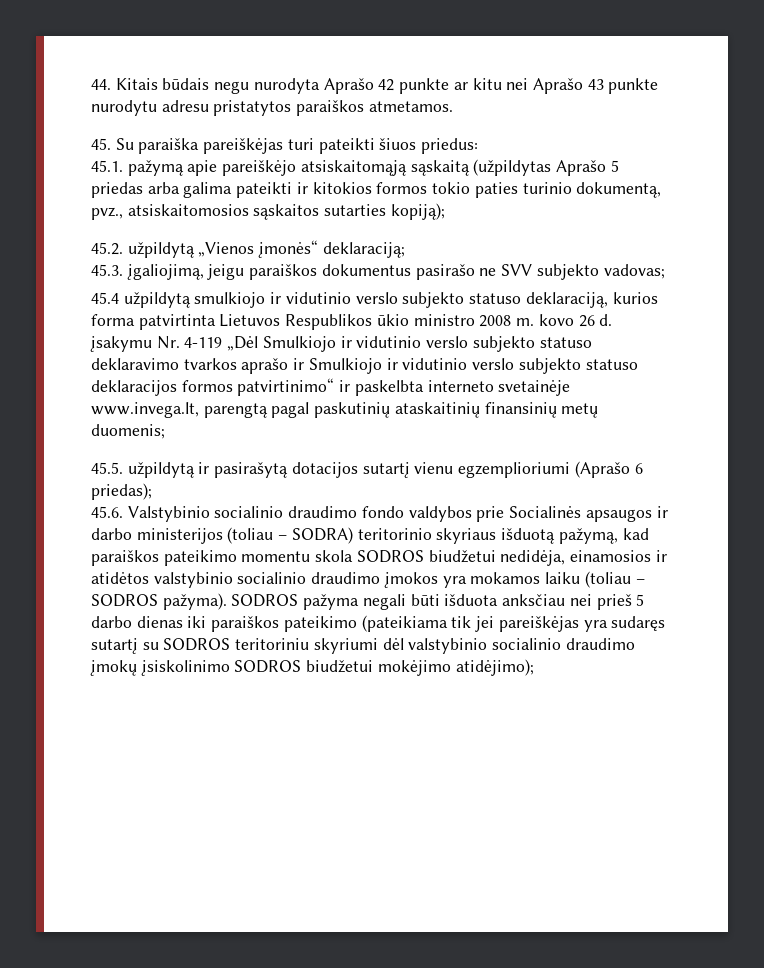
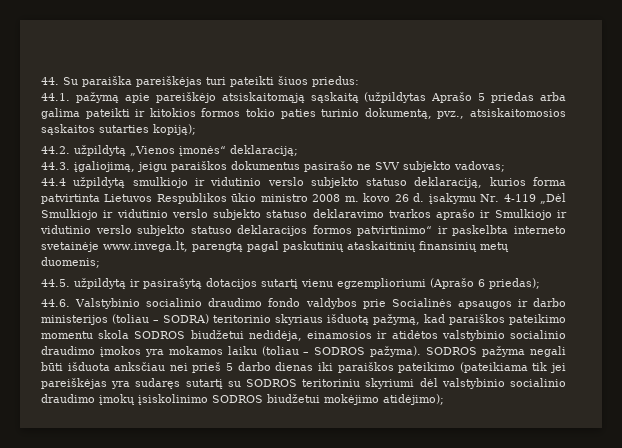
- 44. Kitais būdais negu nurodyta Aprašo 42 punkte ar kitu nei Aprašo 43 punkte nurodytu adresu pristatytos paraiškos atmetamos.
- 45. Su paraiška pareiškėjas turi pateikti šiuos priedus:
+ 44. Su paraiška pareiškėjas turi pateikti šiuos priedus:
- 45.1. pažymą apie pareiškėjo atsiskaitomąją sąskaitą (užpildytas Aprašo 5 priedas arba galima pateikti ir kitokios formos tokio paties turinio dokumentą, pvz., atsiskaitomosios sąskaitos sutarties kopiją);
+ 44.1. pažymą apie pareiškėjo atsiskaitomąją sąskaitą (užpildytas Aprašo 5 priedas arba galima pateikti ir kitokios formos tokio paties turinio dokumentą, pvz., atsiskaitomosios sąskaitos sutarties kopiją);
- 45.2. užpildytą „Vienos įmonės“ deklaraciją;
+ 44.2. užpildytą „Vienos įmonės“ deklaraciją;
- 45.3. įgaliojimą, jeigu paraiškos dokumentus pasirašo ne SVV subjekto vadovas;
+ 44.3. įgaliojimą, jeigu paraiškos dokumentus pasirašo ne SVV subjekto vadovas;
- 45.4 užpildytą smulkiojo ir vidutinio verslo subjekto statuso deklaraciją, kurios forma patvirtinta Lietuvos Respublikos ūkio ministro 2008 m. kovo 26 d. įsakymu Nr. 4-119 „Dėl Smulkiojo ir vidutinio verslo subjekto statuso deklaravimo tvarkos aprašo ir Smulkiojo ir vidutinio verslo subjekto statuso deklaracijos formos patvirtinimo“ ir paskelbta interneto svetainėje www.invega.lt, parengtą pagal paskutinių ataskaitinių finansinių metų duomenis;
+ 44.4 užpildytą smulkiojo ir vidutinio verslo subjekto statuso deklaraciją, kurios forma patvirtinta Lietuvos Respublikos ūkio ministro 2008 m. kovo 26 d. įsakymu Nr. 4-119 „Dėl Smulkiojo ir vidutinio verslo subjekto statuso deklaravimo tvarkos aprašo ir Smulkiojo ir vidutinio verslo subjekto statuso deklaracijos formos patvirtinimo“ ir paskelbta interneto svetainėje www.invega.lt, parengtą pagal paskutinių ataskaitinių finansinių metų duomenis;
- 45.5. užpildytą ir pasirašytą dotacijos sutartį vienu egzemplioriumi (Aprašo 6 priedas);
+ 44.5. užpildytą ir pasirašytą dotacijos sutartį vienu egzemplioriumi (Aprašo 6 priedas);
- 45.6. Valstybinio socialinio draudimo fondo valdybos prie Socialinės apsaugos ir darbo ministerijos (toliau – SODRA) teritorinio skyriaus išduotą pažymą, kad paraiškos pateikimo momentu skola SODROS biudžetui nedidėja, einamosios ir atidėtos valstybinio socialinio draudimo įmokos yra mokamos laiku (toliau – SODROS pažyma).
+ 44.6. Valstybinio socialinio draudimo fondo valdybos prie Socialinės apsaugos ir darbo ministerijos (toliau – SODRA) teritorinio skyriaus išduotą pažymą, kad paraiškos pateikimo momentu skola SODROS biudžetui nedidėja, einamosios ir atidėtos valstybinio socialinio draudimo įmokos yra mokamos laiku (toliau – SODROS pažyma).

